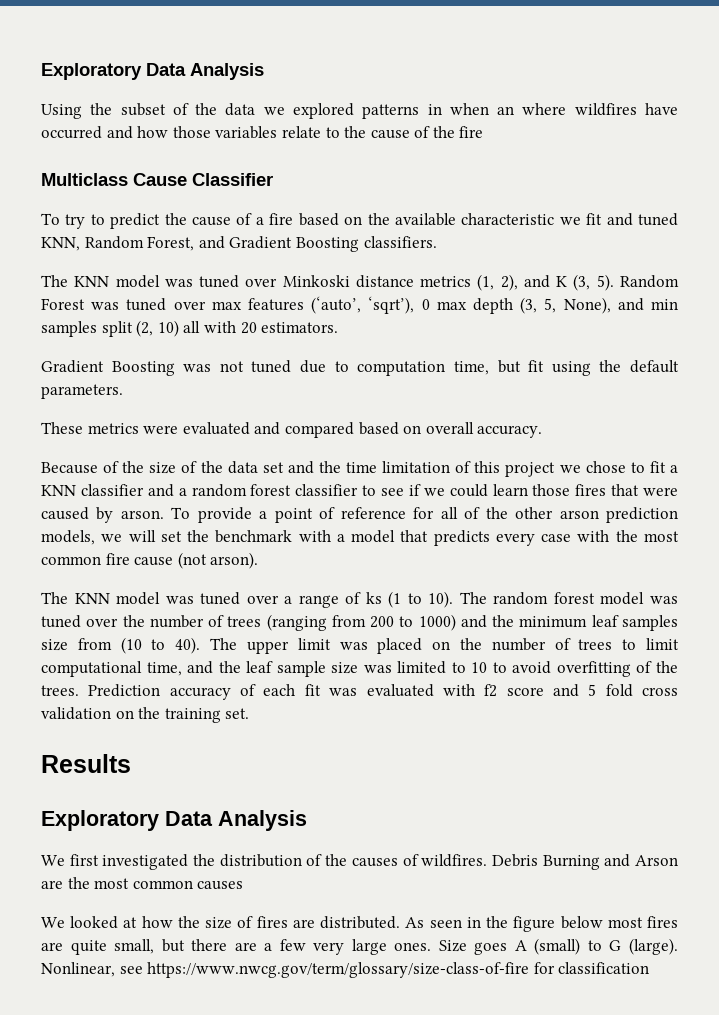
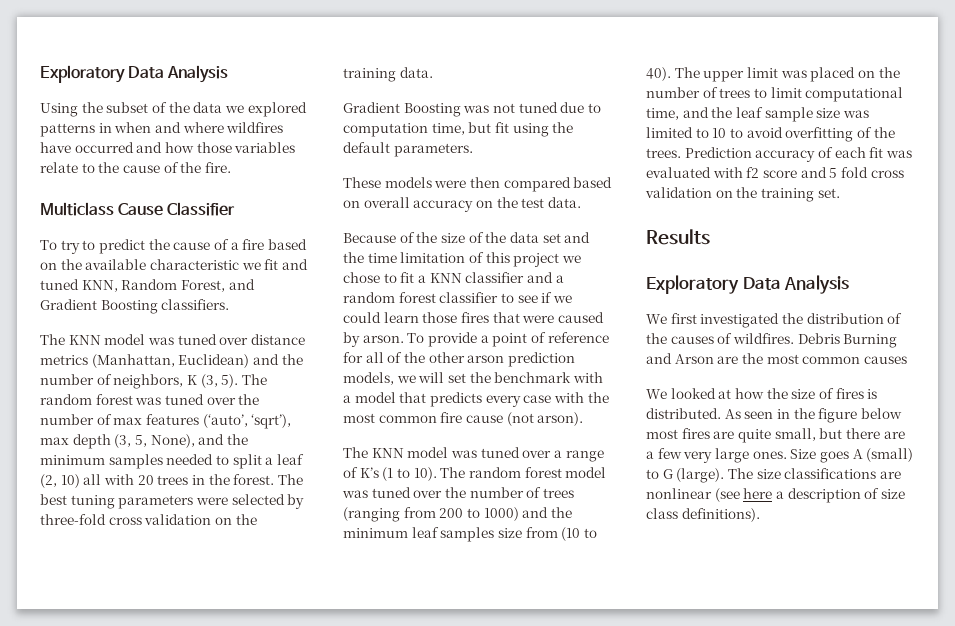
- Using the subset of the data we explored patterns in when an where wildfires have occurred and how those variables relate to the cause of the fire
+ Using the subset of the data we explored patterns in when and where wildfires have occurred and how those variables relate to the cause of the fire.
- The KNN model was tuned over Minkoski distance metrics (1, 2), and K (3, 5). Random Forest was tuned over max features (‘auto’, ‘sqrt’), 0 max depth (3, 5, None), and min samples split (2, 10) all with 20 estimators.
+ The KNN model was tuned over distance metrics (Manhattan, Euclidean) and the number of neighbors, K (3, 5). The random forest was tuned over the number of max features (‘auto’, ‘sqrt’), max depth (3, 5, None), and the minimum samples needed to split a leaf (2, 10) all with 20 trees in the forest. The best tuning parameters were selected by three-fold cross validation on the training data.
- These metrics were evaluated and compared based on overall accuracy.
+ These models were then compared based on overall accuracy on the test data.
- The KNN model was tuned over a range of ks (1 to 10).
+ The KNN model was tuned over a range of K’s (1 to 10).
- We looked at how the size of fires are distributed.
+ We looked at how the size of fires is distributed.
- Nonlinear, see https://www.nwcg.gov/term/glossary/size-class-of-fire for classification
+ The size classifications are nonlinear (see here a description of size class definitions).

